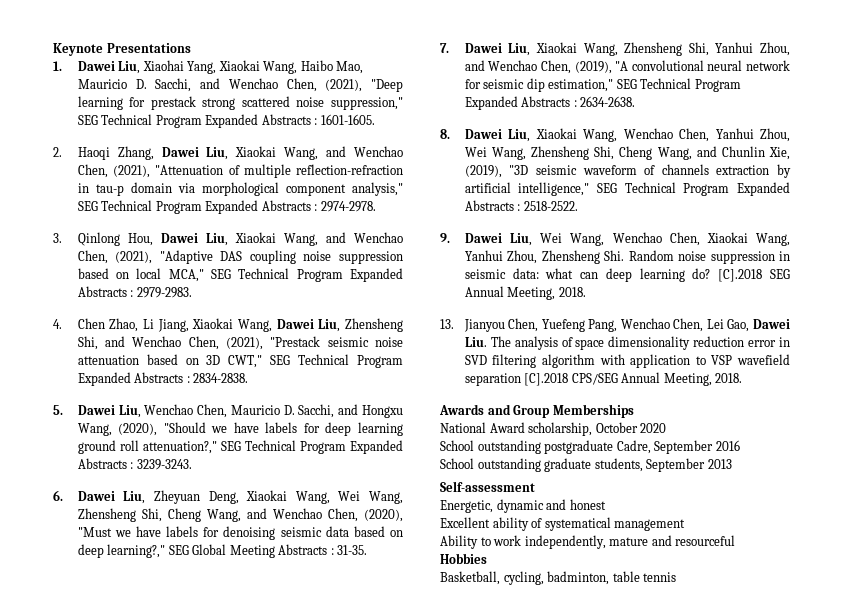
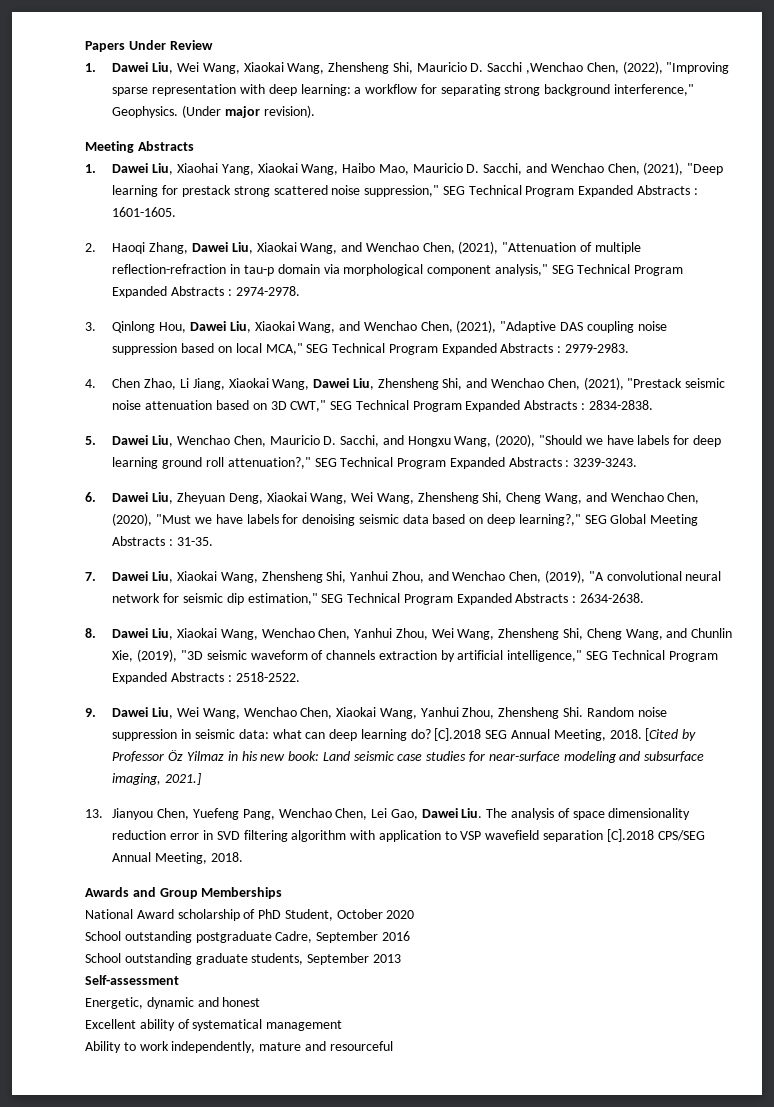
- Keynote Presentations
+ Papers Under Review
+ 1. Dawei Liu, Wei Wang, Xiaokai Wang, Zhensheng Shi, Mauricio D. Sacchi ,Wenchao Chen, (2022), "Improving sparse representation with deep learning: a workflow for separating strong background interference," Geophysics. (Under major revision).
+ Meeting Abstracts
+ [Cited by Professor Öz Yilmaz in his new book: Land seismic case studies for near-surface modeling and subsurface imaging, 2021.]
- National Award scholarship, October 2020
+ National Award scholarship of PhD Student, October 2020
- Hobbies
- Basketball, cycling, badminton, table tennis

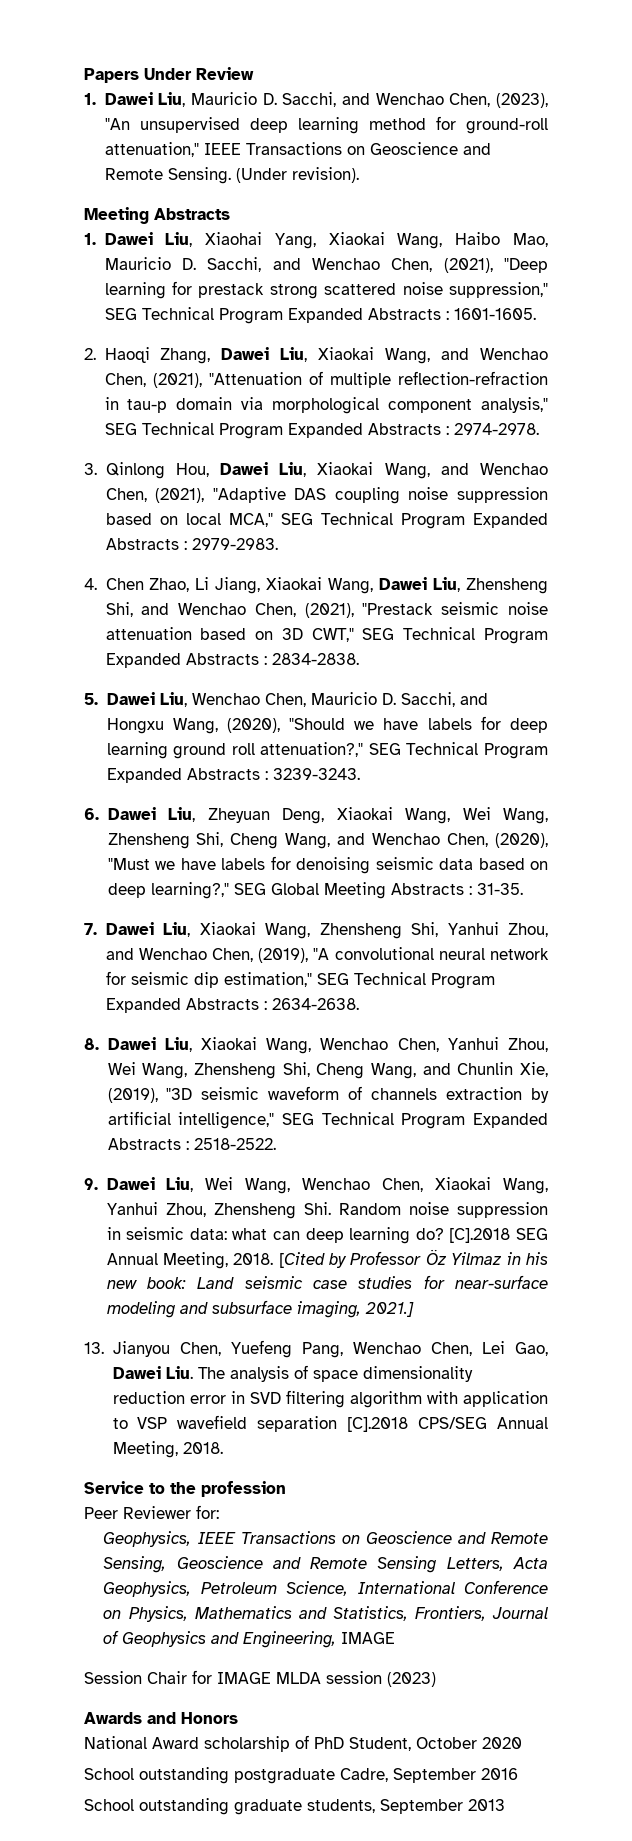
- 1. Dawei Liu, Wei Wang, Xiaokai Wang, Zhensheng Shi, Mauricio D. Sacchi ,Wenchao Chen, (2022), "Improving sparse representation with deep learning: a workflow for separating strong background interference," Geophysics. (Under major revision).
+ 1. Dawei Liu, Mauricio D. Sacchi, and Wenchao Chen, (2023), "An unsupervised deep learning method for ground-roll attenuation," IEEE Transactions on Geoscience and Remote Sensing. (Under revision).
+ Service to the profession
+ Peer Reviewer for:
+ Geophysics, IEEE Transactions on Geoscience and Remote Sensing, Geoscience and Remote Sensing Letters, Acta Geophysics, Petroleum Science, International Conference on Physics, Mathematics and Statistics, Frontiers, Journal of Geophysics and Engineering, IMAGE
+ Session Chair for IMAGE MLDA session (2023)
- Awards and Group Memberships
+ Awards and Honors
- Self-assessment
- Energetic, dynamic and honest
- Excellent ability of systematical management
- Ability to work independently, mature and resourceful

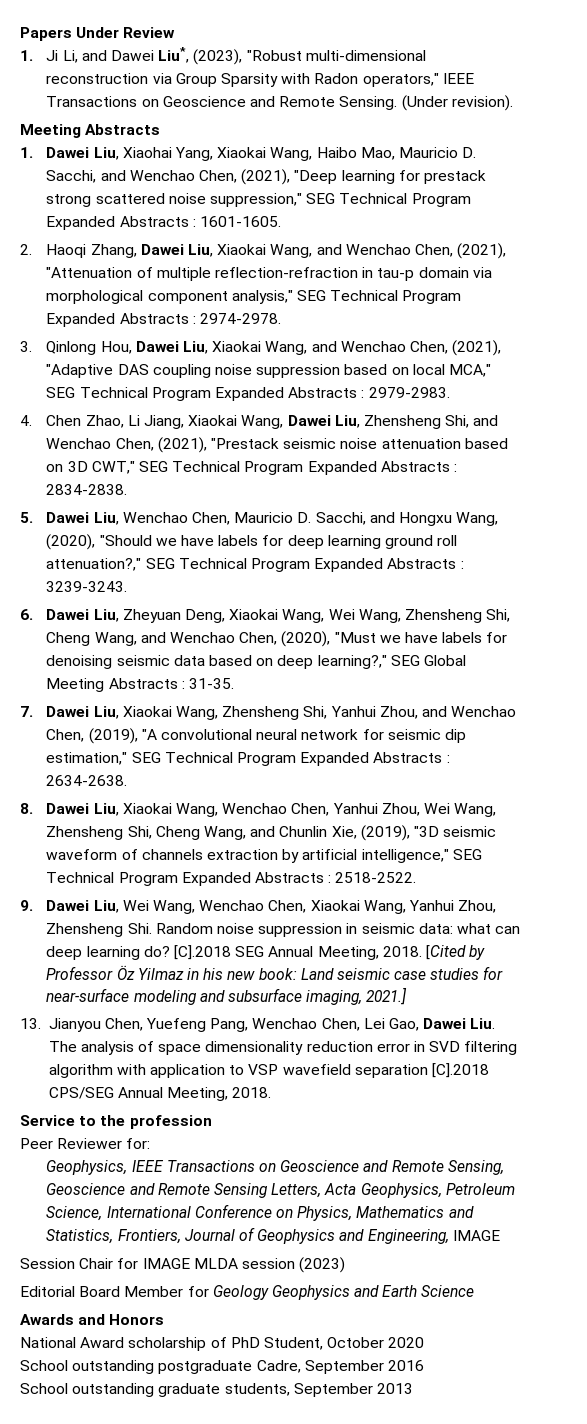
- 1. Dawei Liu, Mauricio D. Sacchi, and Wenchao Chen, (2023), "An unsupervised deep learning method for ground-roll attenuation," IEEE Transactions on Geoscience and Remote Sensing.
+ 1. Ji Li, and Dawei Liu*, (2023), "Robust multi-dimensional reconstruction via Group Sparsity with Radon operators," IEEE Transactions on Geoscience and Remote Sensing.
+ Editorial Board Member for Geology Geophysics and Earth Science

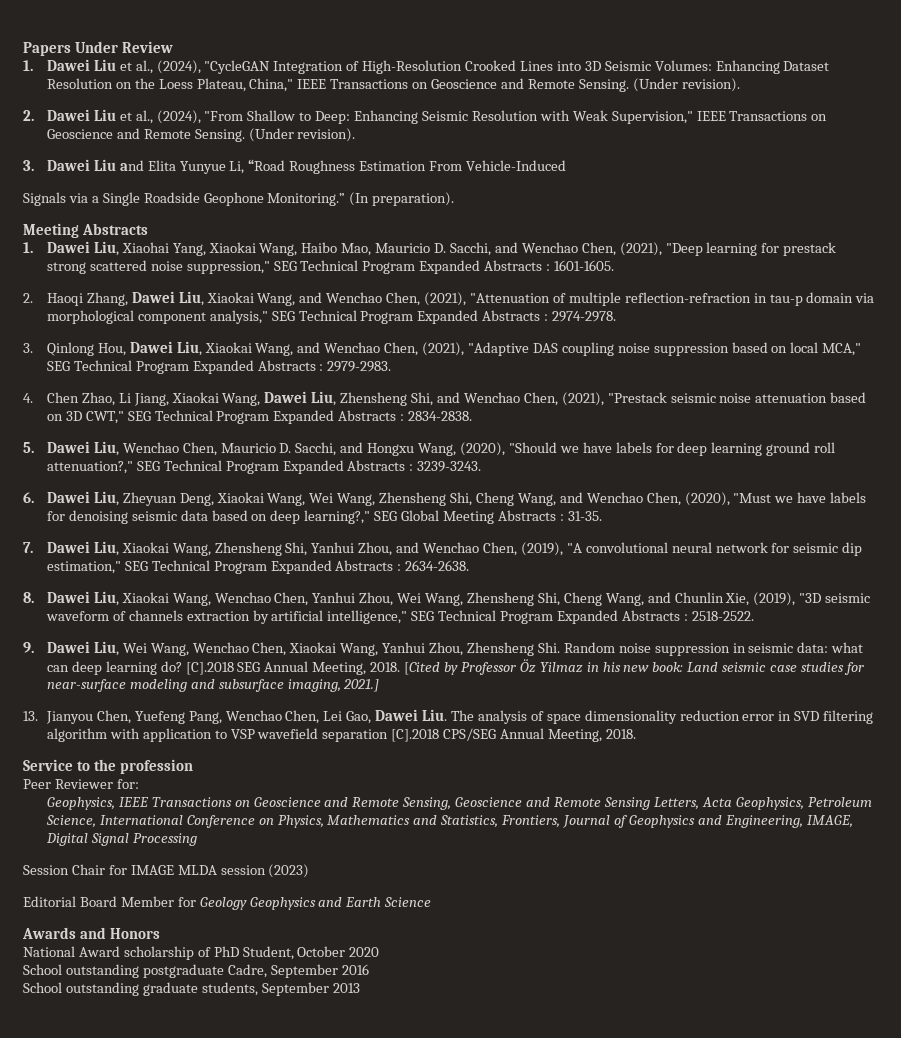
- 1. Ji Li, and Dawei Liu*, (2023), "Robust multi-dimensional reconstruction via Group Sparsity with Radon operators," IEEE Transactions on Geoscience and Remote Sensing. (Under revision).
+ 1. Dawei Liu et al., (2024), "CycleGAN Integration of High-Resolution Crooked Lines into 3D Seismic Volumes: Enhancing Dataset Resolution on the Loess Plateau, China," IEEE Transactions on Geoscience and Remote Sensing. (Under revision).
+ 2. Dawei Liu et al., (2024), "From Shallow to Deep: Enhancing Seismic Resolution with Weak Supervision," IEEE Transactions on Geoscience and Remote Sensing. (Under revision).
+ 3. Dawei Liu and Elita Yunyue Li, “Road Roughness Estimation From Vehicle-Induced
+ Signals via a Single Roadside Geophone Monitoring.” (In preparation).
- Geophysics, IEEE Transactions on Geoscience and Remote Sensing, Geoscience and Remote Sensing Letters, Acta Geophysics, Petroleum Science, International Conference on Physics, Mathematics and Statistics, Frontiers, Journal of Geophysics and Engineering, IMAGE
+ Geophysics, IEEE Transactions on Geoscience and Remote Sensing, Geoscience and Remote Sensing Letters, Acta Geophysics, Petroleum Science, International Conference on Physics, Mathematics and Statistics, Frontiers, Journal of Geophysics and Engineering, IMAGE, Digital Signal Processing

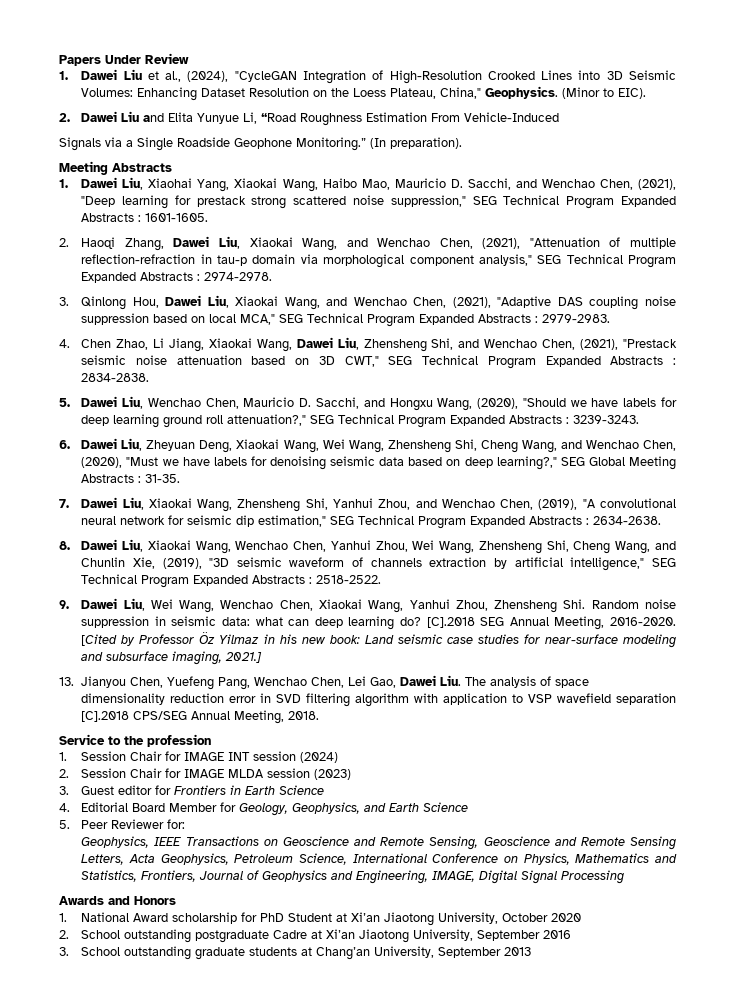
- 1. Dawei Liu et al., (2024), "CycleGAN Integration of High-Resolution Crooked Lines into 3D Seismic Volumes: Enhancing Dataset Resolution on the Loess Plateau, China," IEEE Transactions on Geoscience and Remote Sensing. (Under revision).
- 2. Dawei Liu et al., (2024), "From Shallow to Deep: Enhancing Seismic Resolution with Weak Supervision," IEEE Transactions on Geoscience and Remote Sensing. (Under revision).
- 3. Dawei Liu and Elita Yunyue Li, “Road Roughness Estimation From Vehicle-Induced
+ 1. Dawei Liu et al., (2024), "CycleGAN Integration of High-Resolution Crooked Lines into 3D Seismic Volumes: Enhancing Dataset Resolution on the Loess Plateau, China," Geophysics. (Minor to EIC).
+ 2. Dawei Liu and Elita Yunyue Li, “Road Roughness Estimation From Vehicle-Induced
- [C].2018 SEG Annual Meeting, 2018.
+ [C].2018 SEG Annual Meeting, 2016-2020.
- Peer Reviewer for:
+ 1. Session Chair for IMAGE INT session (2024)
+ 2. Session Chair for IMAGE MLDA session (2023)
+ 3. Guest editor for Frontiers in Earth Science
+ 4. Editorial Board Member for Geology, Geophysics, and Earth Science
+ 5. Peer Reviewer for:
- Session Chair for IMAGE MLDA session (2023)
- Editorial Board Member for Geology Geophysics and Earth Science
- National Award scholarship of PhD Student, October 2020
+ 1. National Award scholarship for PhD Student at Xi’an Jiaotong University, October 2020
- School outstanding postgraduate Cadre, September 2016
+ 2. School outstanding postgraduate Cadre at Xi’an Jiaotong University, September 2016
- School outstanding graduate students, September 2013
+ 3. School outstanding graduate students at Chang’an University, September 2013

